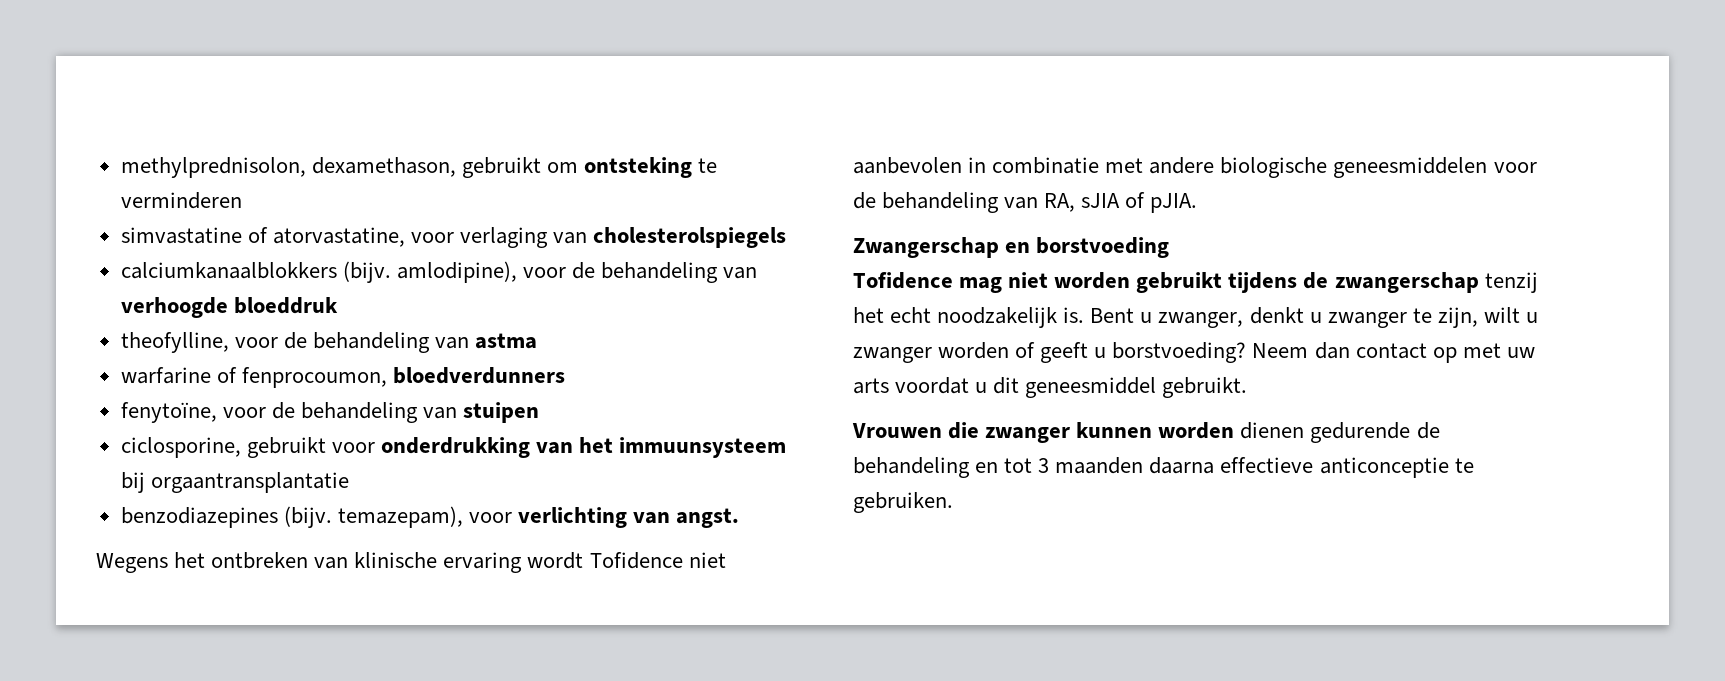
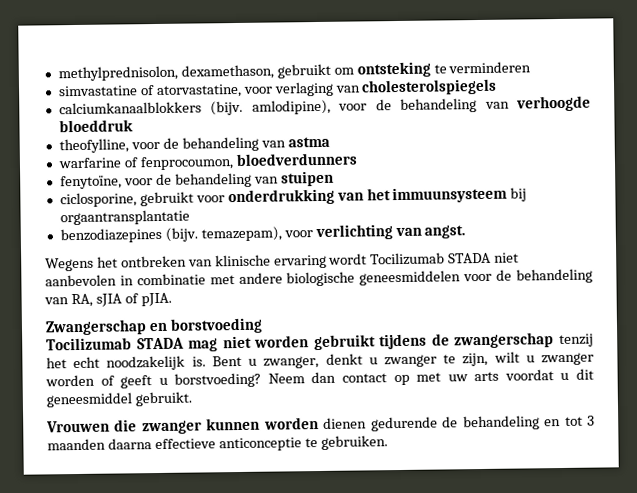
- Wegens het ontbreken van klinische ervaring wordt Tofidence niet aanbevolen in combinatie met andere biologische geneesmiddelen voor de behandeling van RA, sJIA of pJIA.
+ Wegens het ontbreken van klinische ervaring wordt Tocilizumab STADA niet aanbevolen in combinatie met andere biologische geneesmiddelen voor de behandeling van RA, sJIA of pJIA.
- Tofidence mag niet worden gebruikt tijdens de zwangerschap tenzij het echt noodzakelijk is.
+ Tocilizumab STADA mag niet worden gebruikt tijdens de zwangerschap tenzij het echt noodzakelijk is.

